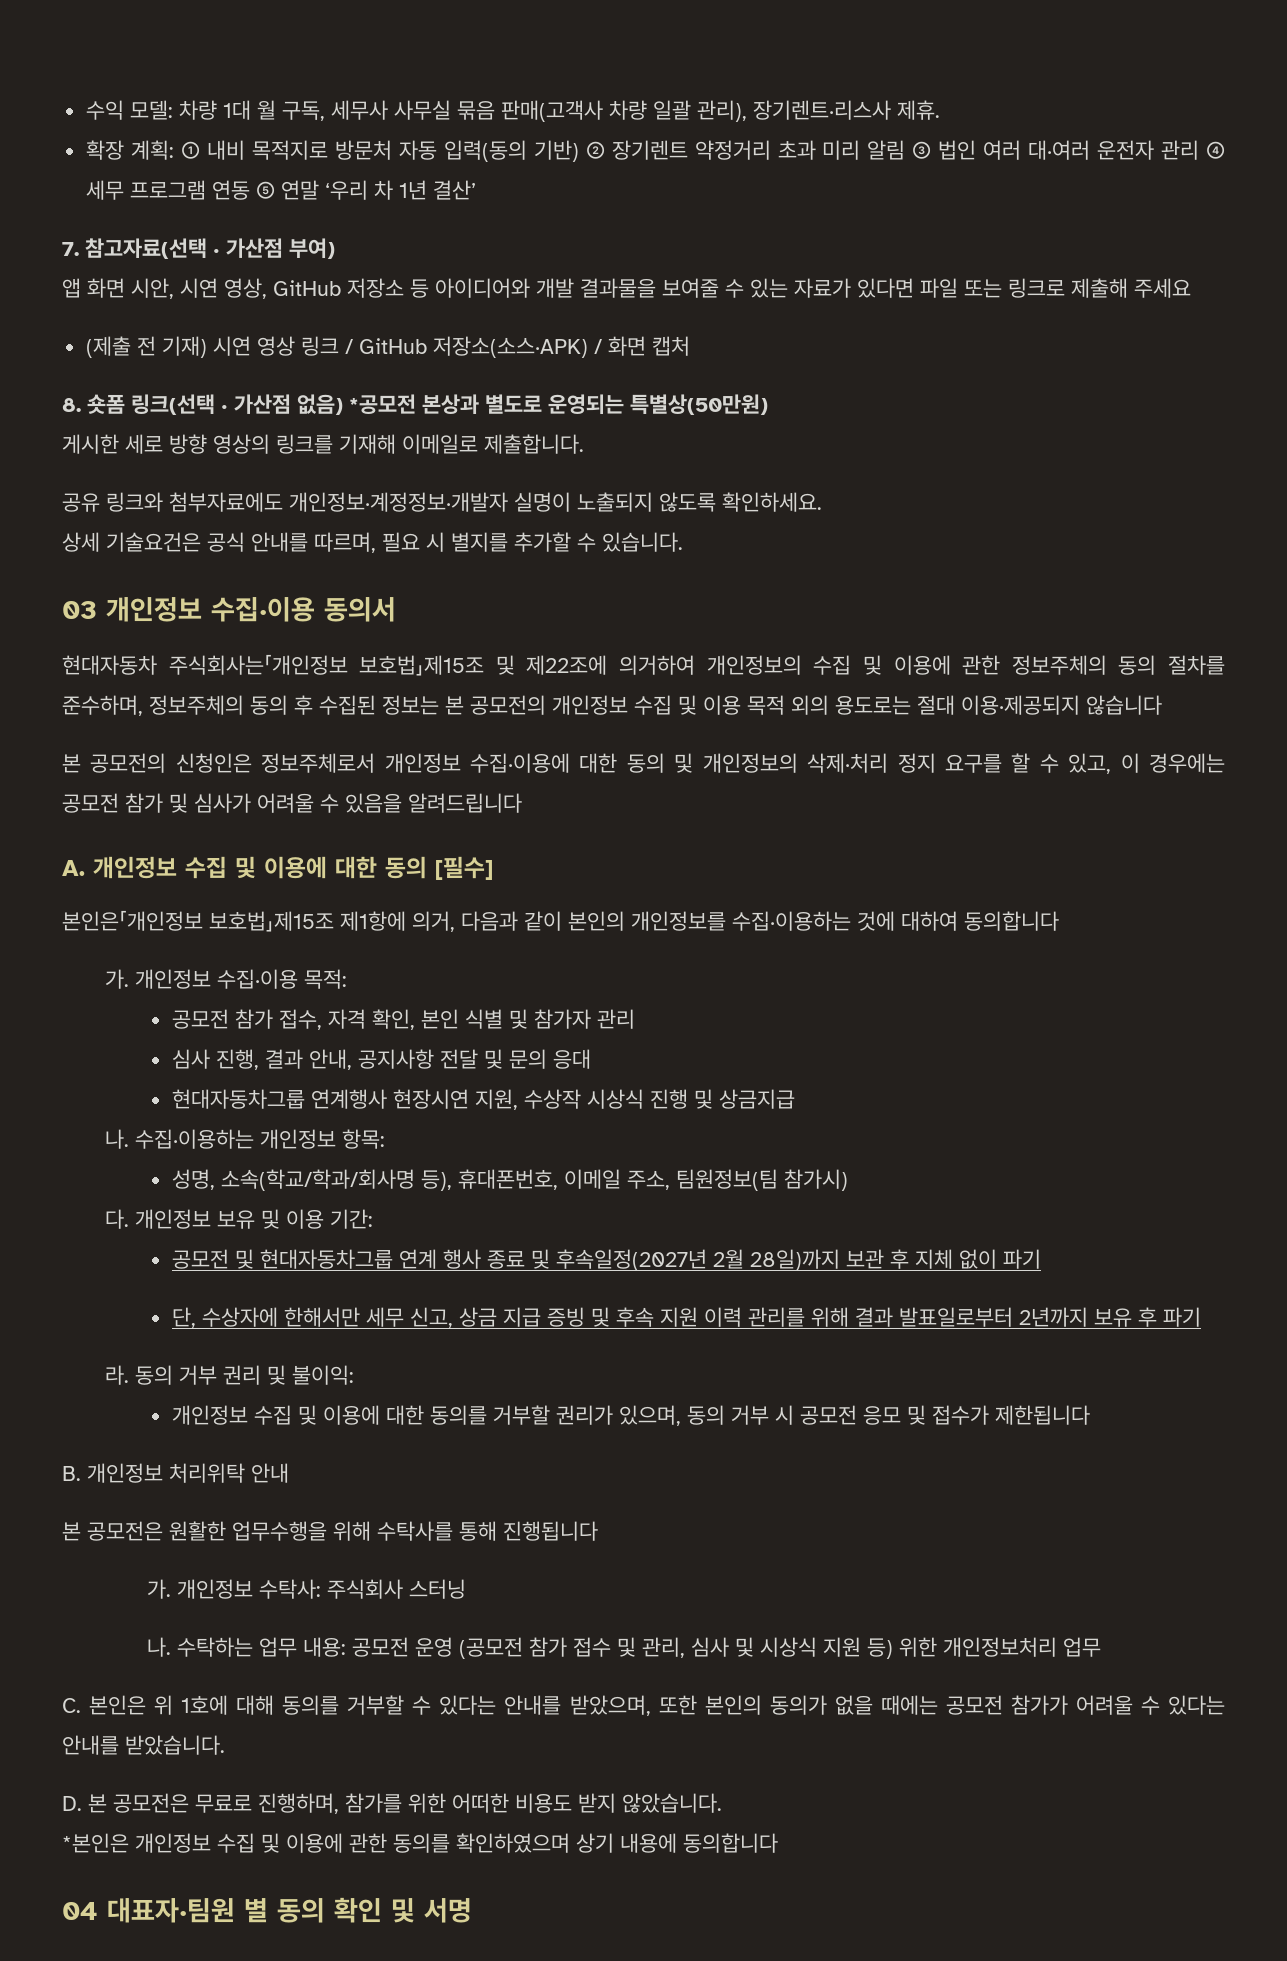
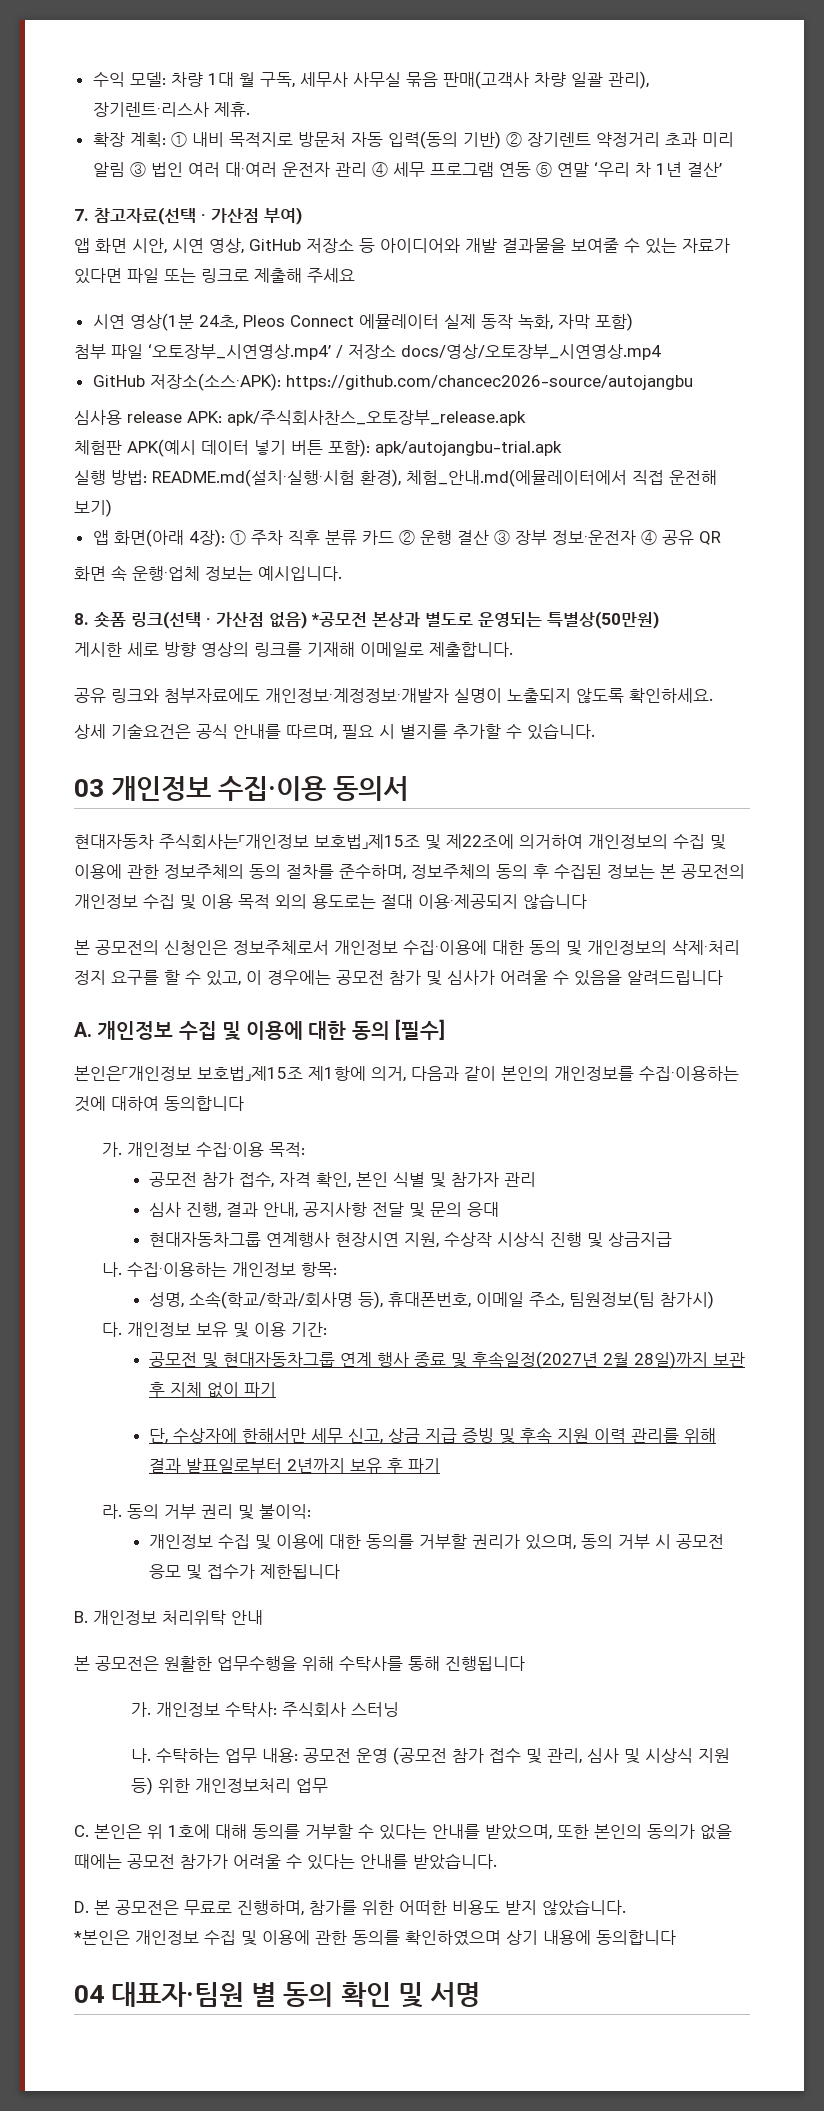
- (제출 전 기재) 시연 영상 링크 / GitHub 저장소(소스·APK) / 화면 캡처
+ 시연 영상(1분 24초, Pleos Connect 에뮬레이터 실제 동작 녹화, 자막 포함)
+ 첨부 파일 ‘오토장부_시연영상.mp4’ / 저장소 docs/영상/오토장부_시연영상.mp4
+ GitHub 저장소(소스·APK): https://github.com/chancec2026-source/autojangbu
+ 심사용 release APK: apk/주식회사찬스_오토장부_release.apk
+ 체험판 APK(예시 데이터 넣기 버튼 포함): apk/autojangbu-trial.apk
+ 실행 방법: README.md(설치·실행·시험 환경), 체험_안내.md(에뮬레이터에서 직접 운전해 보기)
+ 앱 화면(아래 4장): ① 주차 직후 분류 카드 ② 운행 결산 ③ 장부 정보·운전자 ④ 공유 QR
+ 화면 속 운행·업체 정보는 예시입니다.

